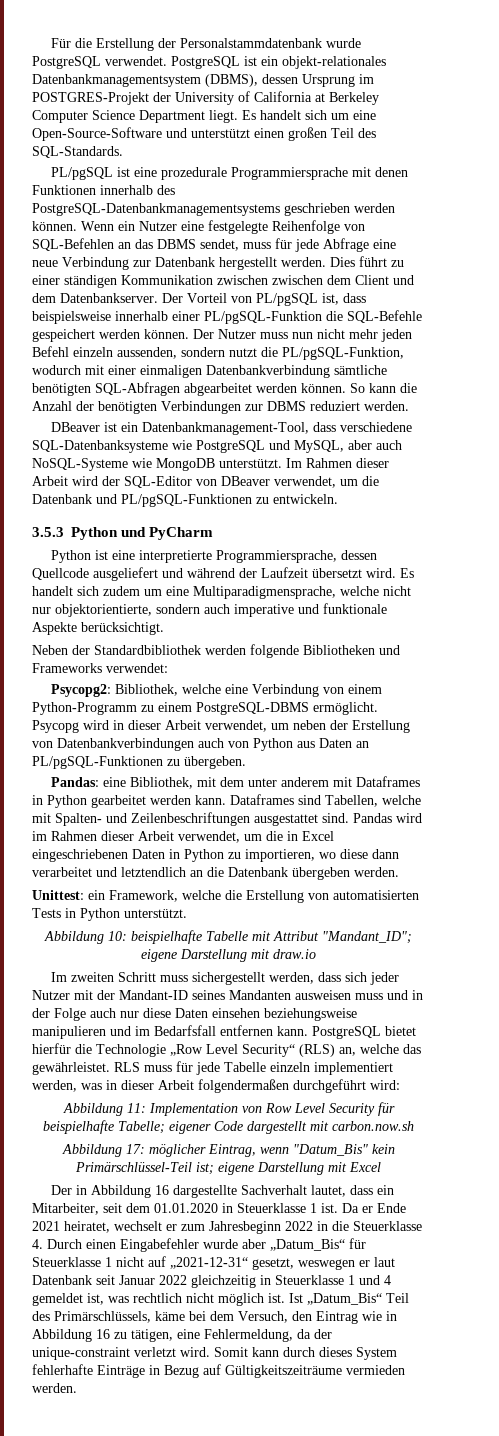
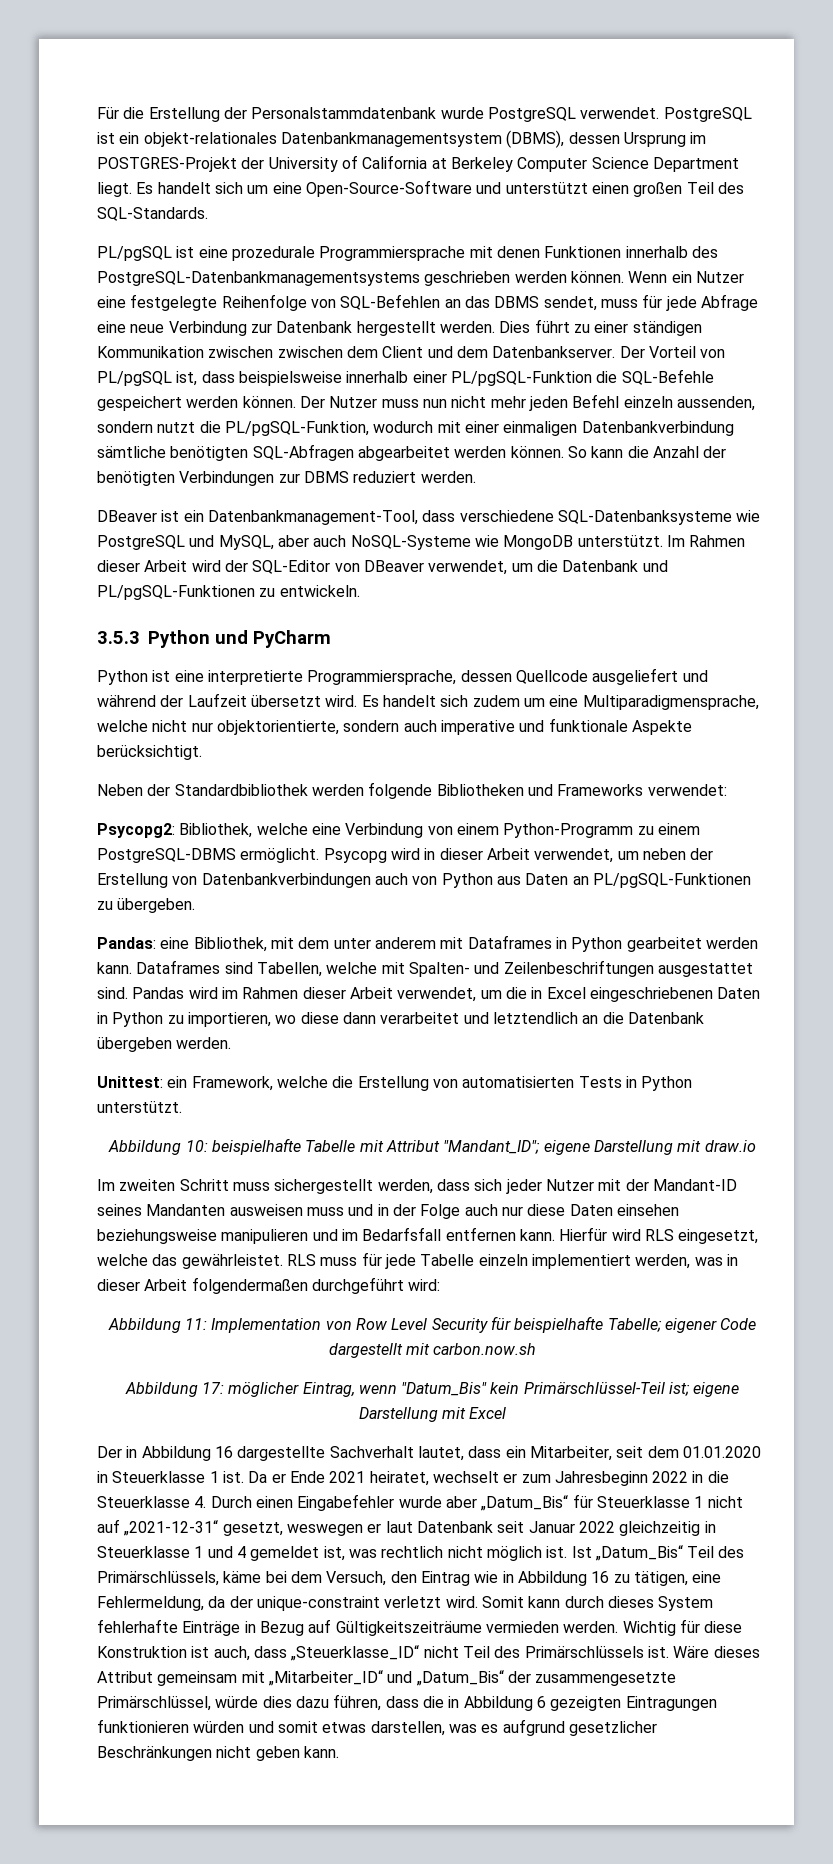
- PostgreSQL bietet hierfür die Technologie „Row Level Security“ (RLS) an, welche das gewährleistet.
+ Hierfür wird RLS eingesetzt, welche das gewährleistet.
+ Wichtig für diese Konstruktion ist auch, dass „Steuerklasse_ID“ nicht Teil des Primärschlüssels ist. Wäre dieses Attribut gemeinsam mit „Mitarbeiter_ID“ und „Datum_Bis“ der zusammengesetzte Primärschlüssel, würde dies dazu führen, dass die in Abbildung 6 gezeigten Eintragungen funktionieren würden und somit etwas darstellen, was es aufgrund gesetzlicher Beschränkungen nicht geben kann.

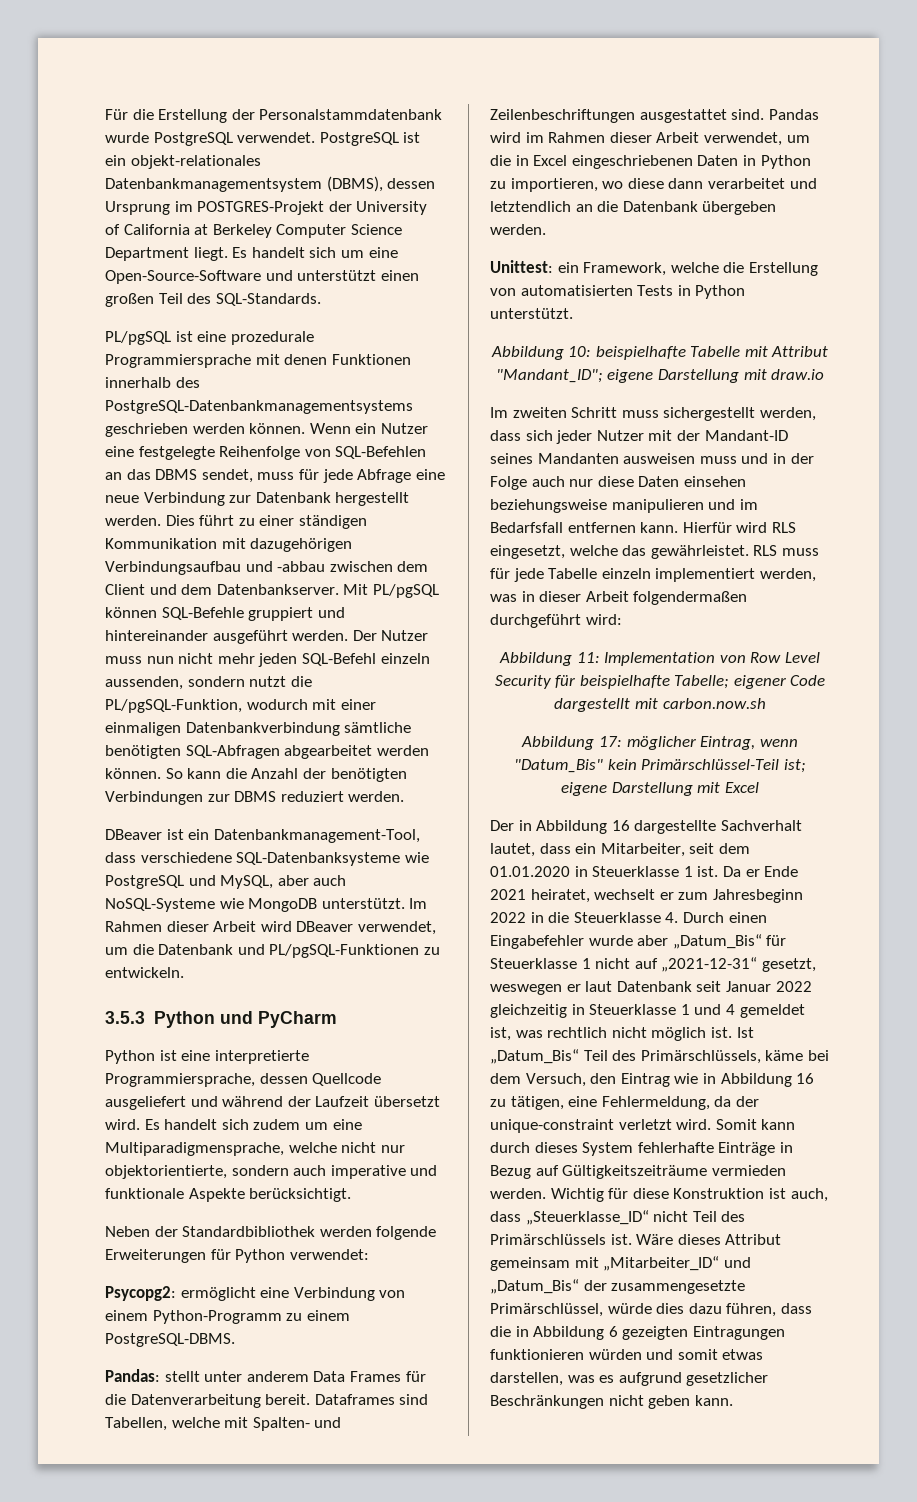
- Dies führt zu einer ständigen Kommunikation zwischen zwischen dem Client und dem Datenbankserver.
+ Dies führt zu einer ständigen Kommunikation mit dazugehörigen Verbindungsaufbau und -abbau zwischen dem Client und dem Datenbankserver.
- Der Vorteil von PL/pgSQL ist, dass beispielsweise innerhalb einer PL/pgSQL-Funktion die SQL-Befehle gespeichert werden können.
+ Mit PL/pgSQL können SQL-Befehle gruppiert und hintereinander ausgeführt werden.
- Der Nutzer muss nun nicht mehr jeden Befehl einzeln aussenden, sondern nutzt die PL/pgSQL-Funktion, wodurch mit einer einmaligen Datenbankverbindung sämtliche benötigten SQL-Abfragen abgearbeitet werden können.
+ Der Nutzer muss nun nicht mehr jeden SQL-Befehl einzeln aussenden, sondern nutzt die PL/pgSQL-Funktion, wodurch mit einer einmaligen Datenbankverbindung sämtliche benötigten SQL-Abfragen abgearbeitet werden können.
- Im Rahmen dieser Arbeit wird der SQL-Editor von DBeaver verwendet, um die Datenbank und PL/pgSQL-Funktionen zu entwickeln.
+ Im Rahmen dieser Arbeit wird DBeaver verwendet, um die Datenbank und PL/pgSQL-Funktionen zu entwickeln.
- Neben der Standardbibliothek werden folgende Bibliotheken und Frameworks verwendet:
+ Neben der Standardbibliothek werden folgende Erweiterungen für Python verwendet:
- Psycopg2: Bibliothek, welche eine Verbindung von einem Python-Programm zu einem PostgreSQL-DBMS ermöglicht. Psycopg wird in dieser Arbeit verwendet, um neben der Erstellung von Datenbankverbindungen auch von Python aus Daten an PL/pgSQL-Funktionen zu übergeben.
- Pandas: eine Bibliothek, mit dem unter anderem mit Dataframes in Python gearbeitet werden kann.
+ Psycopg2: ermöglicht eine Verbindung von einem Python-Programm zu einem PostgreSQL-DBMS.
+ Pandas: stellt unter anderem Data Frames für die Datenverarbeitung bereit.

